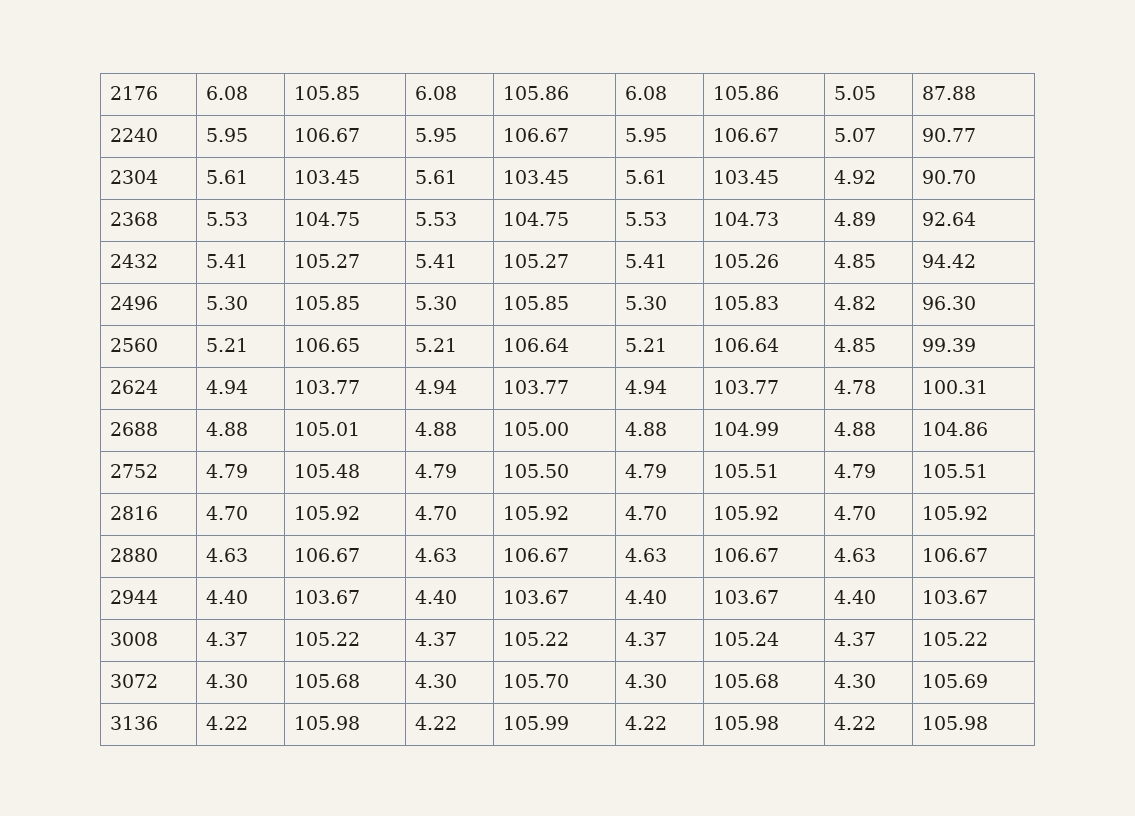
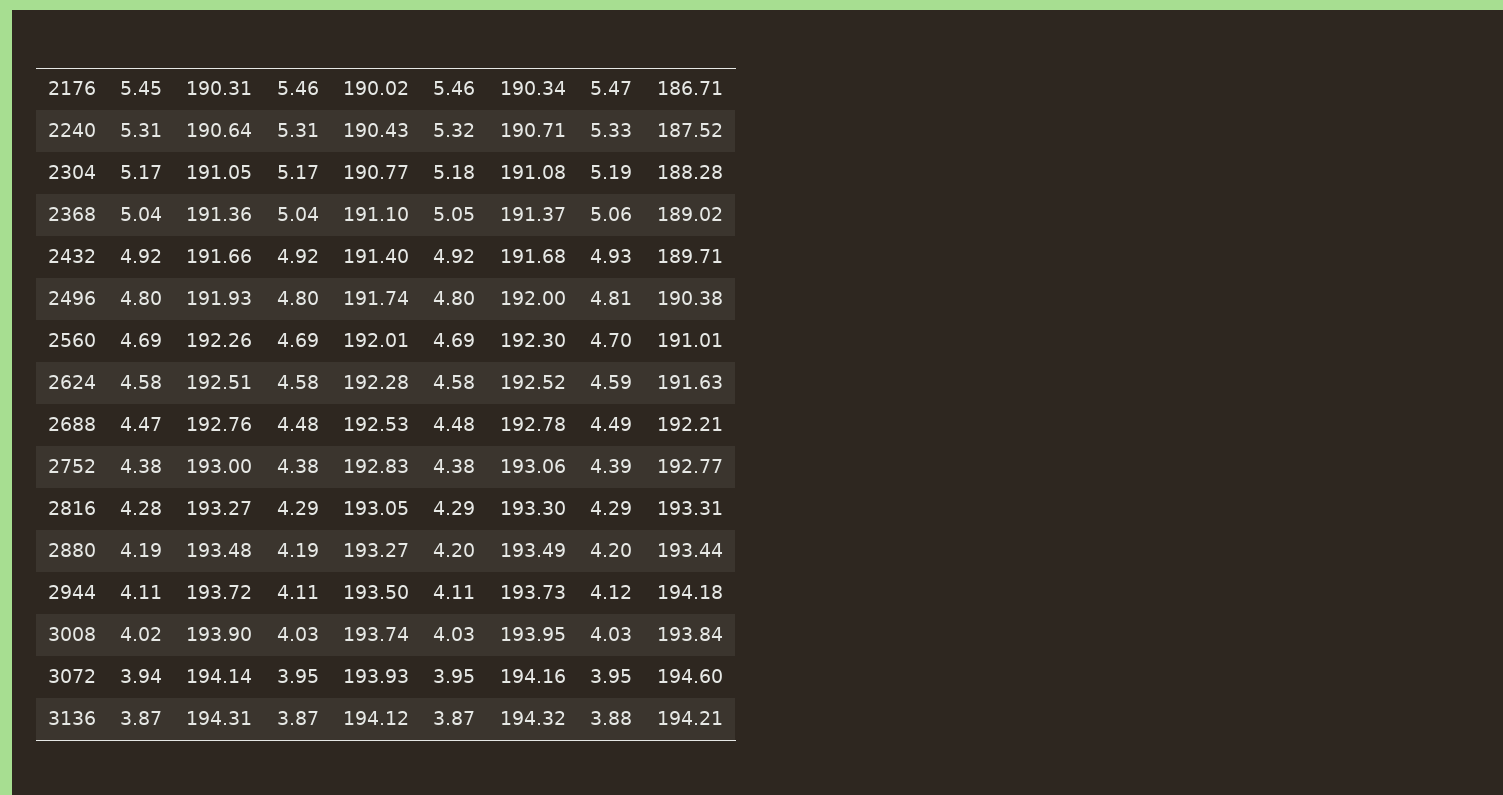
- 2176 | 6.08 | 105.85 | 6.08 | 105.86 | 6.08 | 105.86 | 5.05 | 87.88
- 2240 | 5.95 | 106.67 | 5.95 | 106.67 | 5.95 | 106.67 | 5.07 | 90.77
- 2304 | 5.61 | 103.45 | 5.61 | 103.45 | 5.61 | 103.45 | 4.92 | 90.70
- 2368 | 5.53 | 104.75 | 5.53 | 104.75 | 5.53 | 104.73 | 4.89 | 92.64
- 2432 | 5.41 | 105.27 | 5.41 | 105.27 | 5.41 | 105.26 | 4.85 | 94.42
- 2496 | 5.30 | 105.85 | 5.30 | 105.85 | 5.30 | 105.83 | 4.82 | 96.30
- 2560 | 5.21 | 106.65 | 5.21 | 106.64 | 5.21 | 106.64 | 4.85 | 99.39
- 2624 | 4.94 | 103.77 | 4.94 | 103.77 | 4.94 | 103.77 | 4.78 | 100.31
- 2688 | 4.88 | 105.01 | 4.88 | 105.00 | 4.88 | 104.99 | 4.88 | 104.86
- 2752 | 4.79 | 105.48 | 4.79 | 105.50 | 4.79 | 105.51 | 4.79 | 105.51
- 2816 | 4.70 | 105.92 | 4.70 | 105.92 | 4.70 | 105.92 | 4.70 | 105.92
- 2880 | 4.63 | 106.67 | 4.63 | 106.67 | 4.63 | 106.67 | 4.63 | 106.67
- 2944 | 4.40 | 103.67 | 4.40 | 103.67 | 4.40 | 103.67 | 4.40 | 103.67
- 3008 | 4.37 | 105.22 | 4.37 | 105.22 | 4.37 | 105.24 | 4.37 | 105.22
- 3072 | 4.30 | 105.68 | 4.30 | 105.70 | 4.30 | 105.68 | 4.30 | 105.69
- 3136 | 4.22 | 105.98 | 4.22 | 105.99 | 4.22 | 105.98 | 4.22 | 105.98
+ 2176 | 5.45 | 190.31 | 5.46 | 190.02 | 5.46 | 190.34 | 5.47 | 186.71
+ 2240 | 5.31 | 190.64 | 5.31 | 190.43 | 5.32 | 190.71 | 5.33 | 187.52
+ 2304 | 5.17 | 191.05 | 5.17 | 190.77 | 5.18 | 191.08 | 5.19 | 188.28
+ 2368 | 5.04 | 191.36 | 5.04 | 191.10 | 5.05 | 191.37 | 5.06 | 189.02
+ 2432 | 4.92 | 191.66 | 4.92 | 191.40 | 4.92 | 191.68 | 4.93 | 189.71
+ 2496 | 4.80 | 191.93 | 4.80 | 191.74 | 4.80 | 192.00 | 4.81 | 190.38
+ 2560 | 4.69 | 192.26 | 4.69 | 192.01 | 4.69 | 192.30 | 4.70 | 191.01
+ 2624 | 4.58 | 192.51 | 4.58 | 192.28 | 4.58 | 192.52 | 4.59 | 191.63
+ 2688 | 4.47 | 192.76 | 4.48 | 192.53 | 4.48 | 192.78 | 4.49 | 192.21
+ 2752 | 4.38 | 193.00 | 4.38 | 192.83 | 4.38 | 193.06 | 4.39 | 192.77
+ 2816 | 4.28 | 193.27 | 4.29 | 193.05 | 4.29 | 193.30 | 4.29 | 193.31
+ 2880 | 4.19 | 193.48 | 4.19 | 193.27 | 4.20 | 193.49 | 4.20 | 193.44
+ 2944 | 4.11 | 193.72 | 4.11 | 193.50 | 4.11 | 193.73 | 4.12 | 194.18
+ 3008 | 4.02 | 193.90 | 4.03 | 193.74 | 4.03 | 193.95 | 4.03 | 193.84
+ 3072 | 3.94 | 194.14 | 3.95 | 193.93 | 3.95 | 194.16 | 3.95 | 194.60
+ 3136 | 3.87 | 194.31 | 3.87 | 194.12 | 3.87 | 194.32 | 3.88 | 194.21

